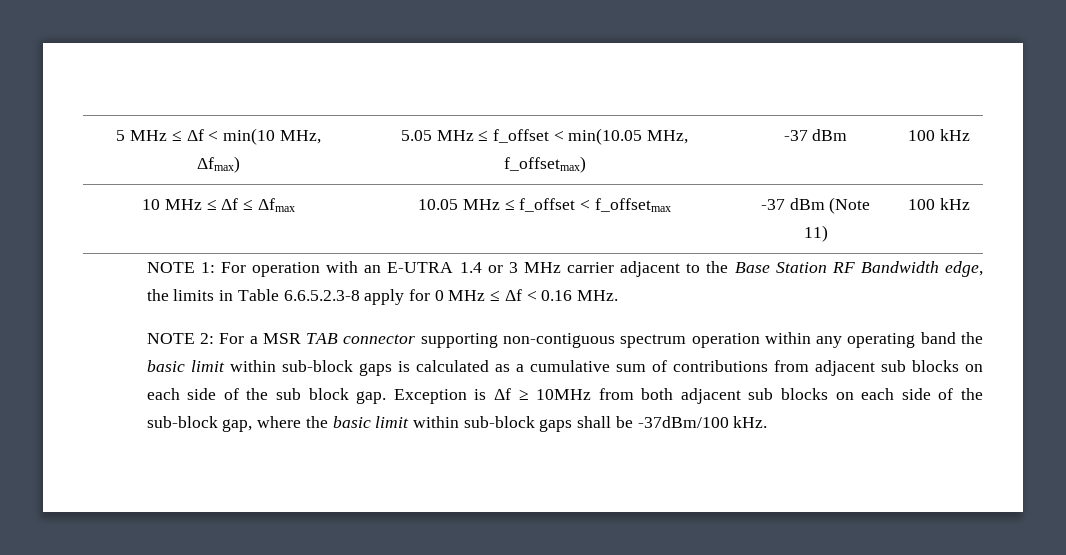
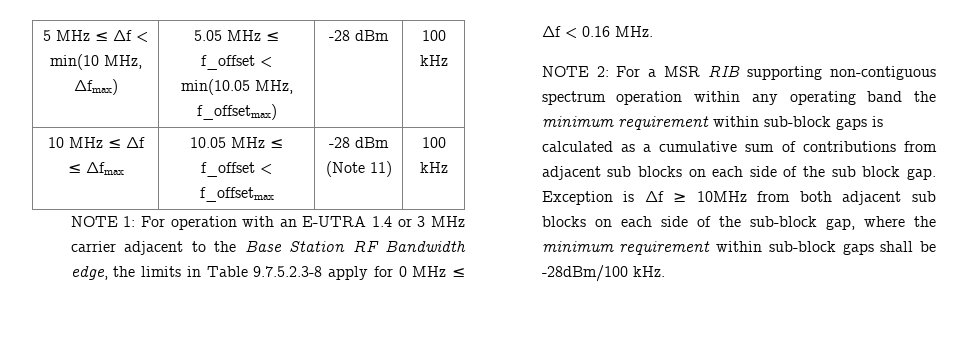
- 5 MHz ≤ Δf < min(10 MHz, Δfmax) | 5.05 MHz ≤ f_offset < min(10.05 MHz, f_offsetmax) | -37 dBm | 100 kHz
+ 5 MHz ≤ Δf < min(10 MHz, Δfmax) | 5.05 MHz ≤ f_offset < min(10.05 MHz, f_offsetmax) | -28 dBm | 100 kHz
- 10 MHz ≤ Δf ≤ Δfmax | 10.05 MHz ≤ f_offset < f_offsetmax | -37 dBm (Note 11) | 100 kHz
+ 10 MHz ≤ Δf ≤ Δfmax | 10.05 MHz ≤ f_offset < f_offsetmax | -28 dBm (Note 11) | 100 kHz
- NOTE 1: For operation with an E-UTRA 1.4 or 3 MHz carrier adjacent to the Base Station RF Bandwidth edge, the limits in Table 6.6.5.2.3-8 apply for 0 MHz ≤ Δf < 0.16 MHz.
+ NOTE 1: For operation with an E-UTRA 1.4 or 3 MHz carrier adjacent to the Base Station RF Bandwidth edge, the limits in Table 9.7.5.2.3-8 apply for 0 MHz ≤ Δf < 0.16 MHz.
- NOTE 2: For a MSR TAB connector supporting non-contiguous spectrum operation within any operating band the basic limit within sub-block gaps is calculated as a cumulative sum of contributions from adjacent sub blocks on each side of the sub block gap.
+ NOTE 2: For a MSR RIB supporting non-contiguous spectrum operation within any operating band the minimum requirement within sub-block gaps is calculated as a cumulative sum of contributions from adjacent sub blocks on each side of the sub block gap.
- Exception is Δf ≥ 10MHz from both adjacent sub blocks on each side of the sub-block gap, where the basic limit within sub-block gaps shall be -37dBm/100 kHz.
+ Exception is Δf ≥ 10MHz from both adjacent sub blocks on each side of the sub-block gap, where the minimum requirement within sub-block gaps shall be -28dBm/100 kHz.

